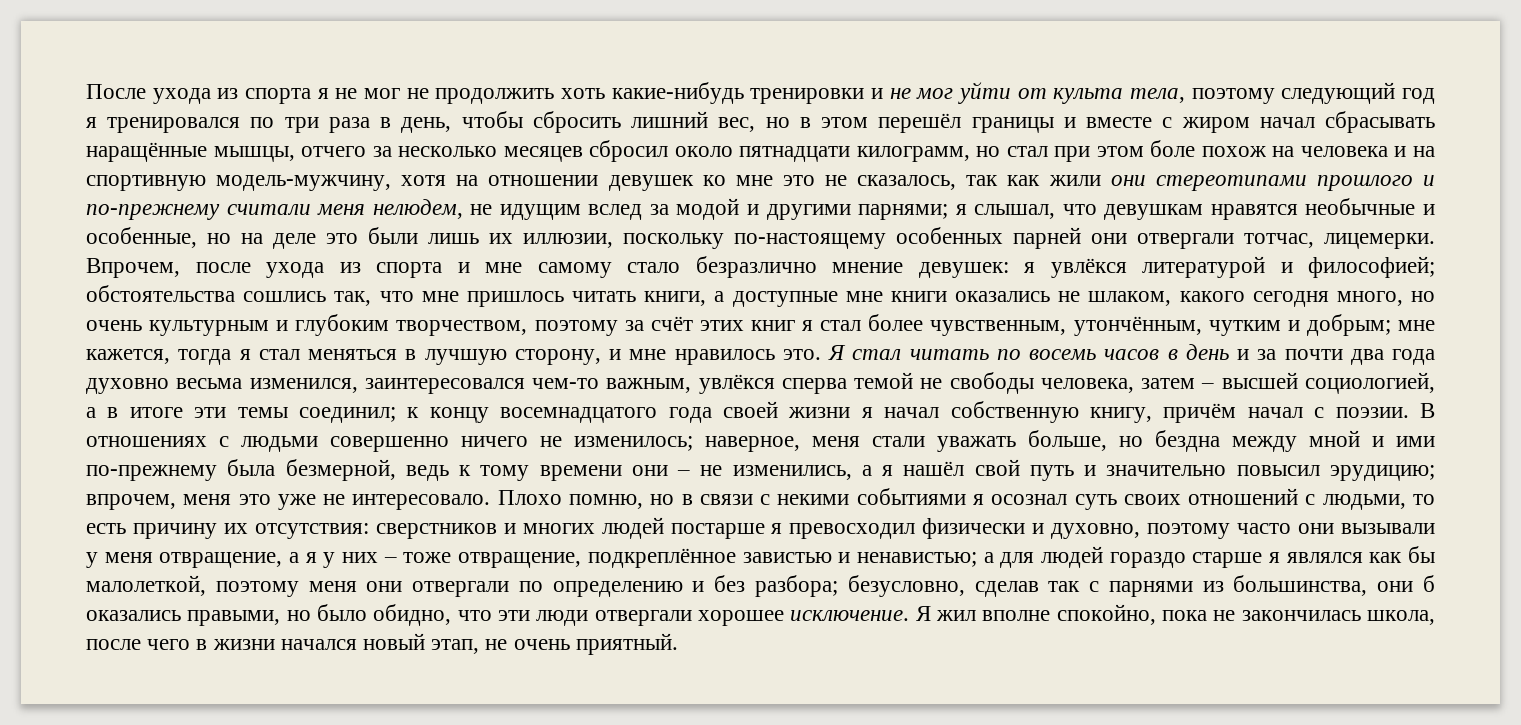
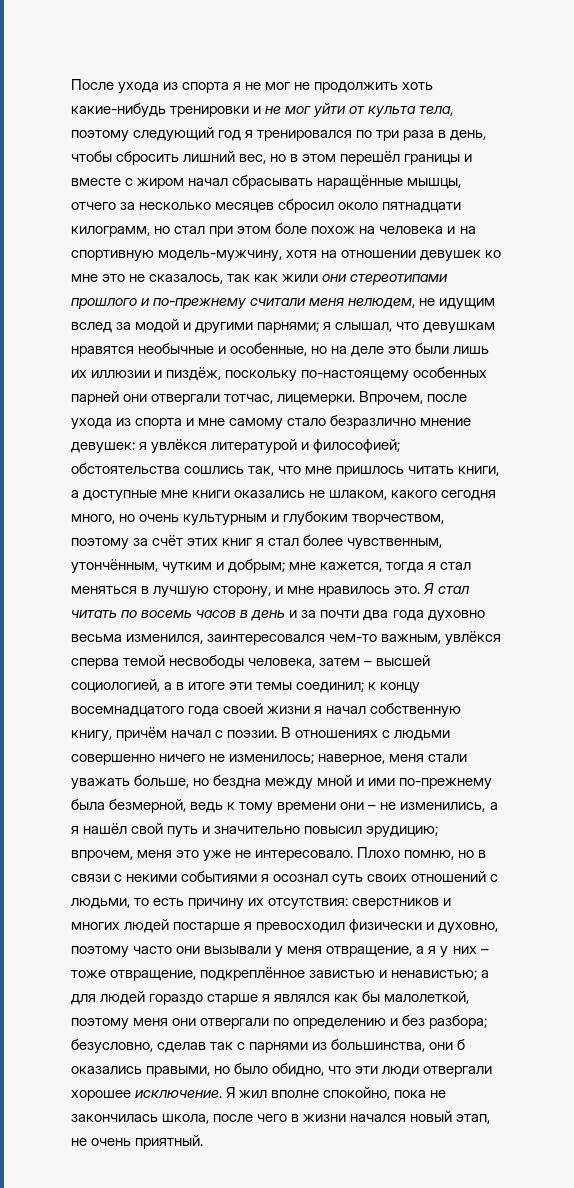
- я слышал, что девушкам нравятся необычные и особенные, но на деле это были лишь их иллюзии, поскольку по-настоящему особенных парней они отвергали тотчас, лицемерки.
+ я слышал, что девушкам нравятся необычные и особенные, но на деле это были лишь их иллюзии и пиздёж, поскольку по-настоящему особенных парней они отвергали тотчас, лицемерки.
- Я стал читать по восемь часов в день и за почти два года духовно весьма изменился, заинтересовался чем-то важным, увлёкся сперва темой не свободы человека, затем – высшей социологией, а в итоге эти темы соединил; к концу восемнадцатого года своей жизни я начал собственную книгу, причём начал с поэзии.
+ Я стал читать по восемь часов в день и за почти два года духовно весьма изменился, заинтересовался чем-то важным, увлёкся сперва темой несвободы человека, затем – высшей социологией, а в итоге эти темы соединил; к концу восемнадцатого года своей жизни я начал собственную книгу, причём начал с поэзии.

